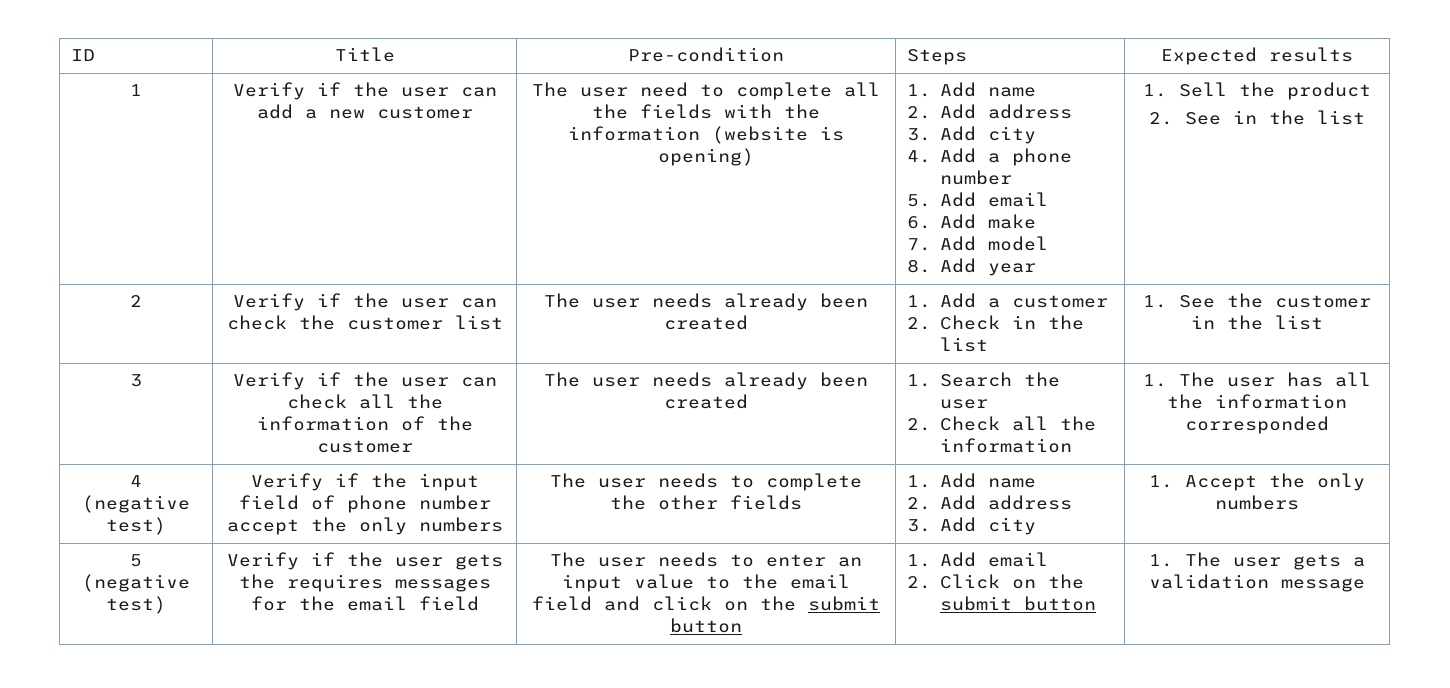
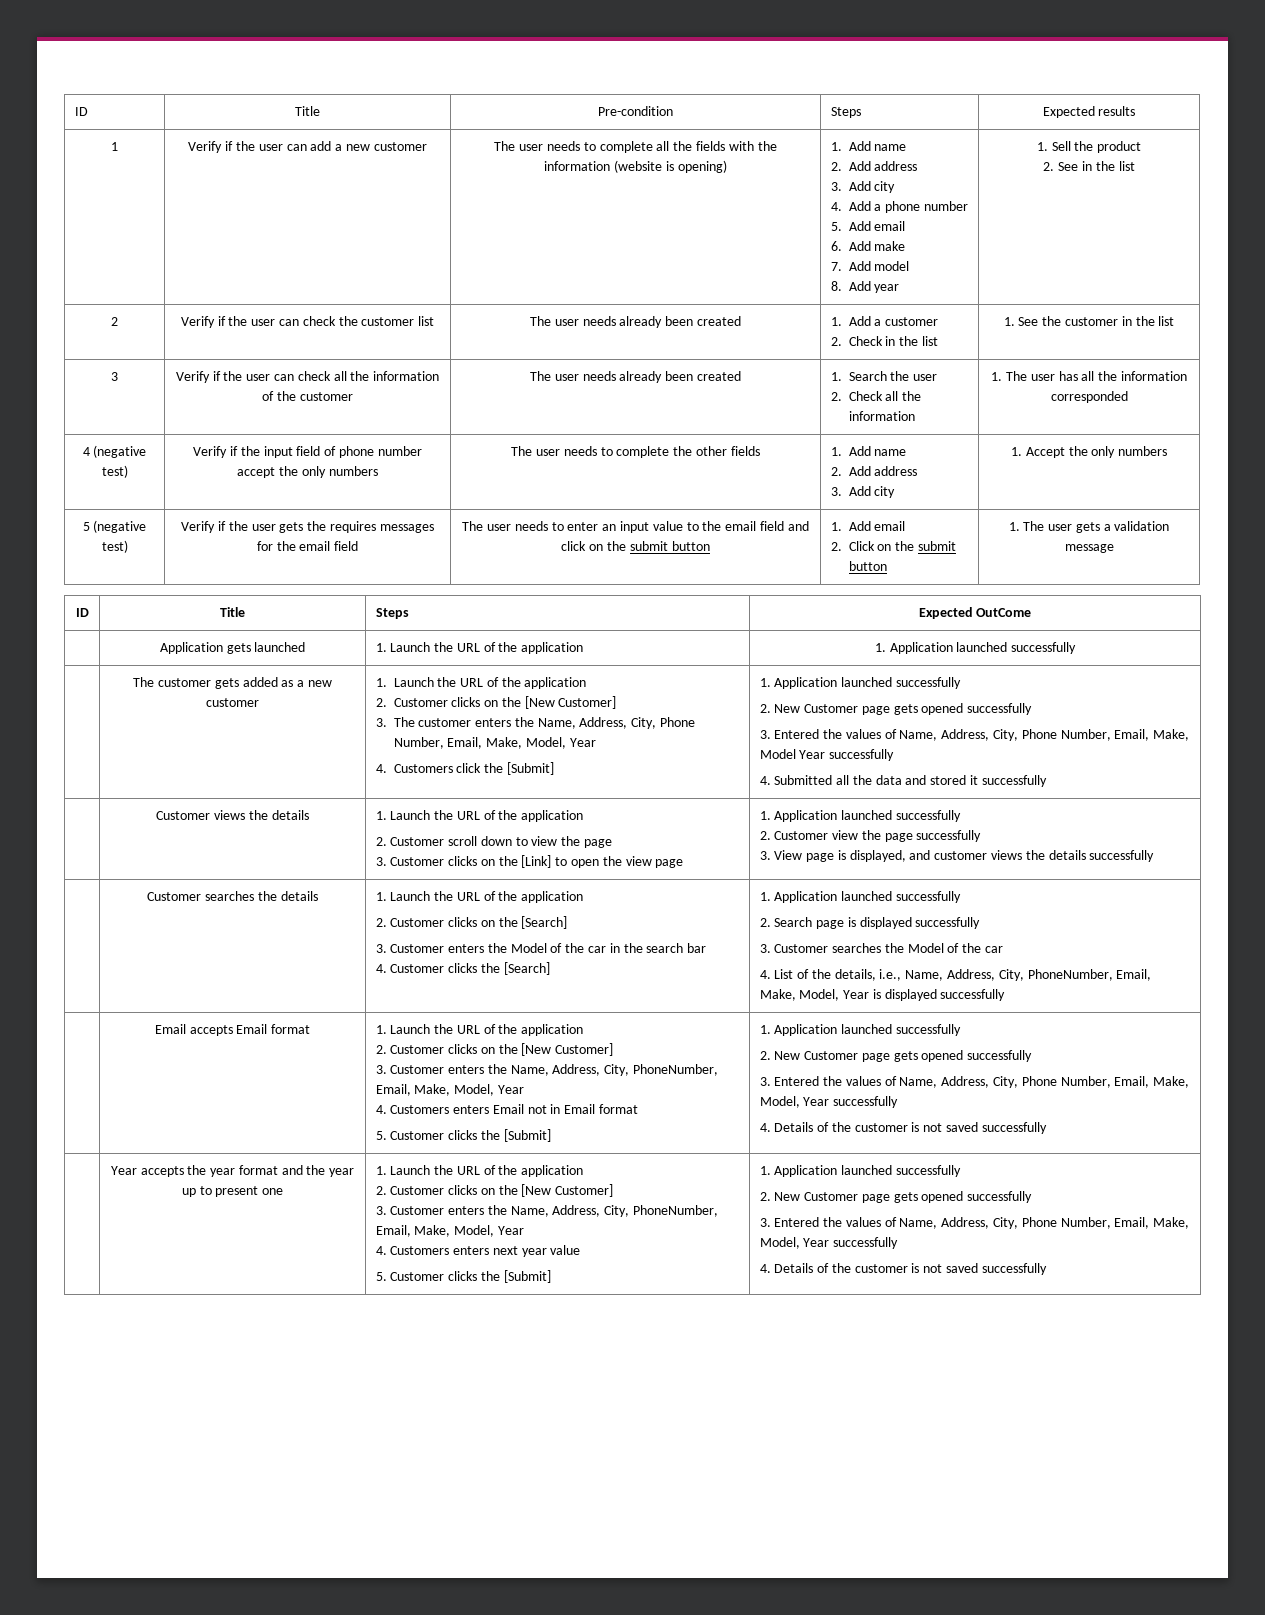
- The user need to complete all the fields with the information (website is opening)
+ The user needs to complete all the fields with the information (website is opening)
+ ID | Title | Steps | Expected OutCome
+ | Application gets launched | 1. Launch the URL of the application | 1. Application launched successfully
+ | The customer gets added as a new customer | 1. Launch the URL of the application
+ 2. Customer clicks on the [New Customer]
+ 3. The customer enters the Name, Address, City, Phone Number, Email, Make, Model, Year
+ 4. Customers click the [Submit] | 1. Application launched successfully
+ 2. New Customer page gets opened successfully
+ 3. Entered the values of Name, Address, City, Phone Number, Email, Make, Model Year successfully
+ 4. Submitted all the data and stored it successfully
+ | Customer views the details | 1. Launch the URL of the application
+ 2. Customer scroll down to view the page
+ 3. Customer clicks on the [Link] to open the view page | 1. Application launched successfully
+ 2. Customer view the page successfully
+ 3. View page is displayed, and customer views the details successfully
+ | Customer searches the details | 1. Launch the URL of the application
+ 2. Customer clicks on the [Search]
+ 3. Customer enters the Model of the car in the search bar
+ 4. Customer clicks the [Search] | 1. Application launched successfully
+ 2. Search page is displayed successfully
+ 3. Customer searches the Model of the car
+ 4. List of the details, i.e., Name, Address, City, PhoneNumber, Email, Make, Model, Year is displayed successfully
+ | Email accepts Email format | 1. Launch the URL of the application
+ 2. Customer clicks on the [New Customer]
+ 3. Customer enters the Name, Address, City, PhoneNumber, Email, Make, Model, Year
+ 4. Customers enters Email not in Email format
+ 5. Customer clicks the [Submit] | 1. Application launched successfully
+ 2. New Customer page gets opened successfully
+ 3. Entered the values of Name, Address, City, Phone Number, Email, Make, Model, Year successfully
+ 4. Details of the customer is not saved successfully
+ | Year accepts the year format and the year up to present one | 1. Launch the URL of the application
+ 2. Customer clicks on the [New Customer]
+ 3. Customer enters the Name, Address, City, PhoneNumber, Email, Make, Model, Year
+ 4. Customers enters next year value
+ 5. Customer clicks the [Submit] | 1. Application launched successfully
+ 2. New Customer page gets opened successfully
+ 3. Entered the values of Name, Address, City, Phone Number, Email, Make, Model, Year successfully
+ 4. Details of the customer is not saved successfully

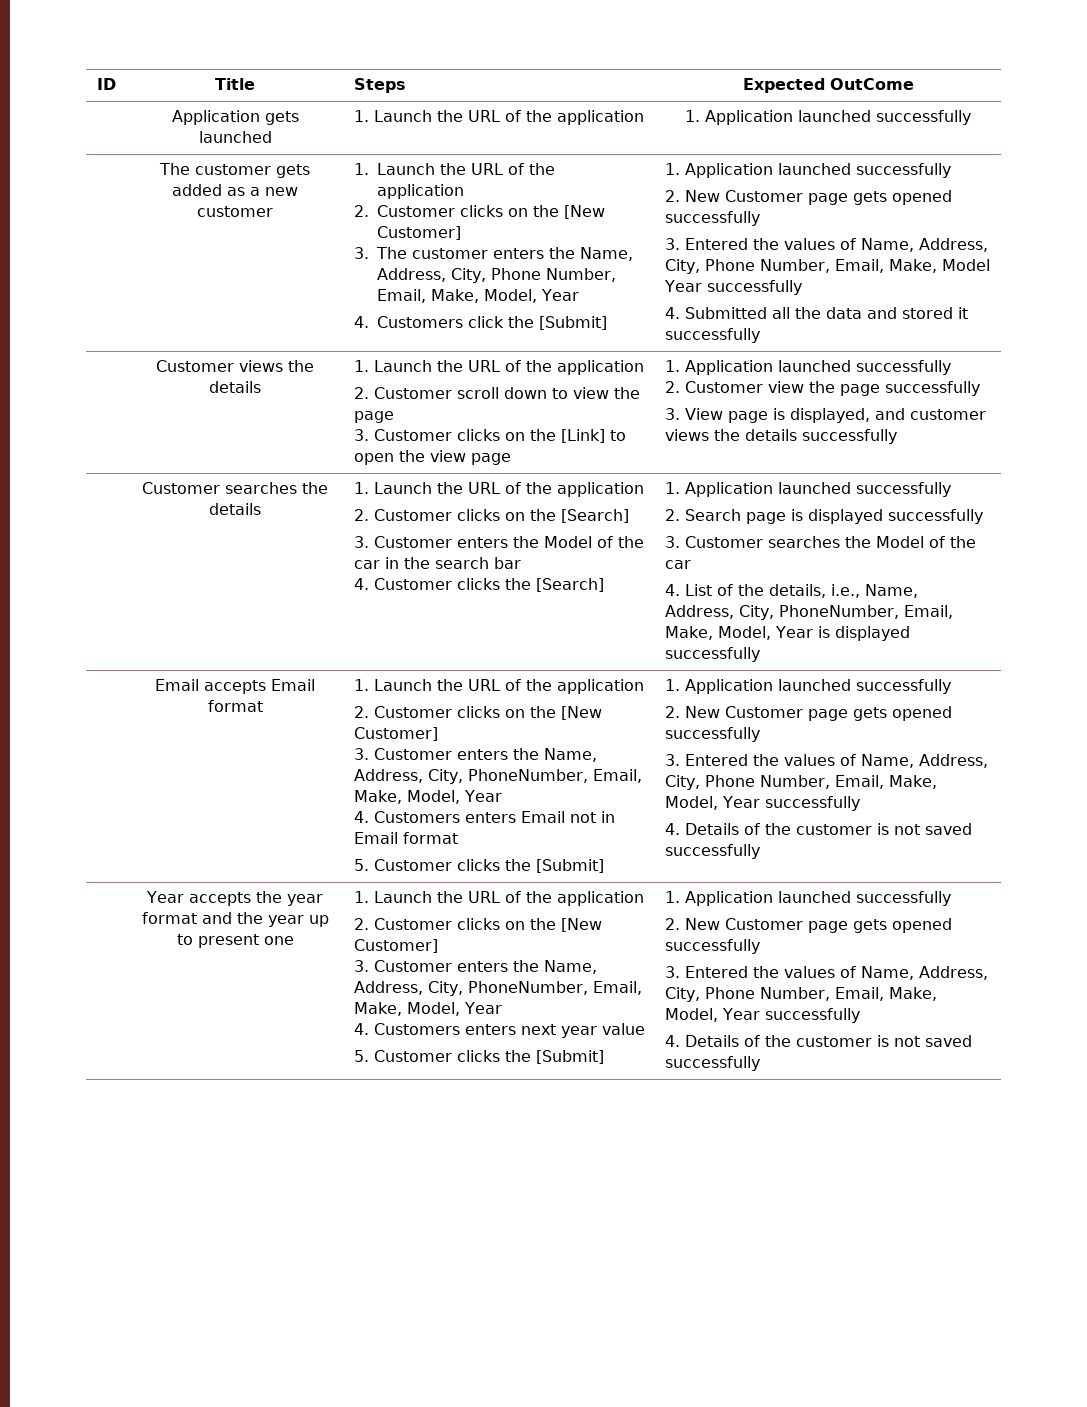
- ID | Title | Pre-condition | Steps | Expected results
- 1 | Verify if the user can add a new customer | The user needs to complete all the fields with the information (website is opening) | 1. Add name
- 2. Add address
- 3. Add city
- 4. Add a phone number
- 5. Add email
- 6. Add make
- 7. Add model
- 8. Add year | 1. Sell the product
- 2. See in the list
- 2 | Verify if the user can check the customer list | The user needs already been created | 1. Add a customer
- 2. Check in the list | 1. See the customer in the list
- 3 | Verify if the user can check all the information of the customer | The user needs already been created | 1. Search the user
- 2. Check all the information | 1. The user has all the information corresponded
- 4 (negative test) | Verify if the input field of phone number accept the only numbers | The user needs to complete the other fields | 1. Add name
- 2. Add address
- 3. Add city | 1. Accept the only numbers
- 5 (negative test) | Verify if the user gets the requires messages for the email field | The user needs to enter an input value to the email field and click on the submit button | 1. Add email
- 2. Click on the submit button | 1. The user gets a validation message

